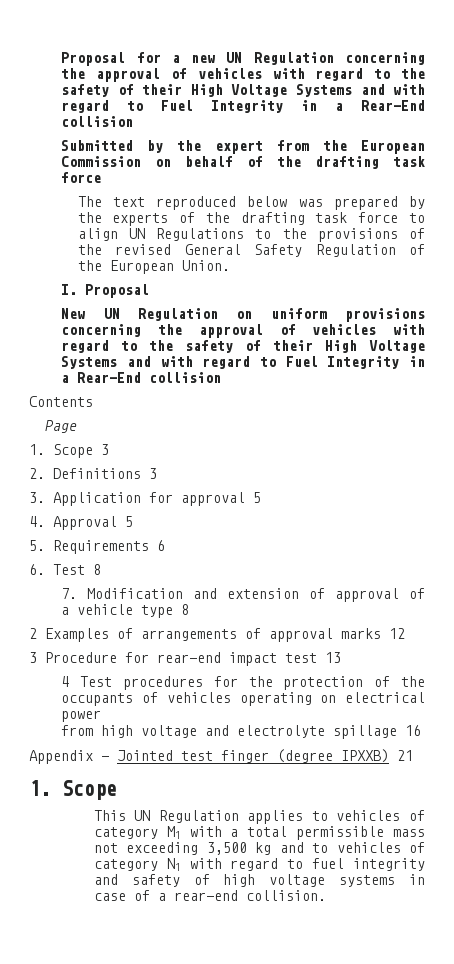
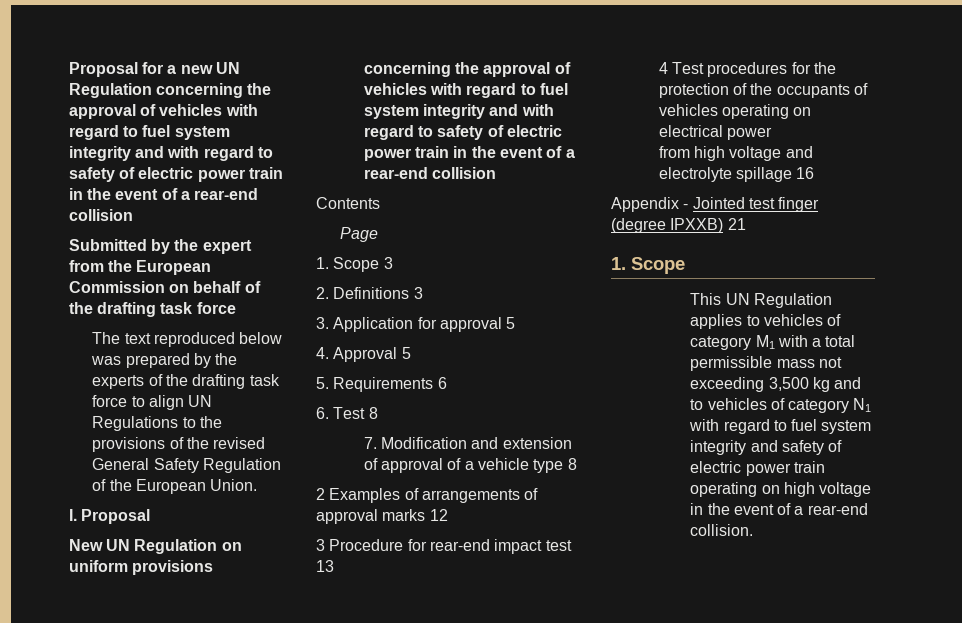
- Proposal for a new UN Regulation concerning the approval of vehicles with regard to the safety of their High Voltage Systems and with regard to Fuel Integrity in a Rear-End collision
+ Proposal for a new UN Regulation concerning the approval of vehicles with regard to fuel system integrity and with regard to safety of electric power train in the event of a rear-end collision
- New UN Regulation on uniform provisions concerning the approval of vehicles with regard to the safety of their High Voltage Systems and with regard to Fuel Integrity in a Rear-End collision
+ New UN Regulation on uniform provisions concerning the approval of vehicles with regard to fuel system integrity and with regard to safety of electric power train in the event of a rear-end collision
- This UN Regulation applies to vehicles of category M1 with a total permissible mass not exceeding 3,500 kg and to vehicles of category N1 with regard to fuel integrity and safety of high voltage systems in case of a rear-end collision.
+ This UN Regulation applies to vehicles of category M1 with a total permissible mass not exceeding 3,500 kg and to vehicles of category N1 with regard to fuel system integrity and safety of electric power train operating on high voltage in the event of a rear-end collision.

